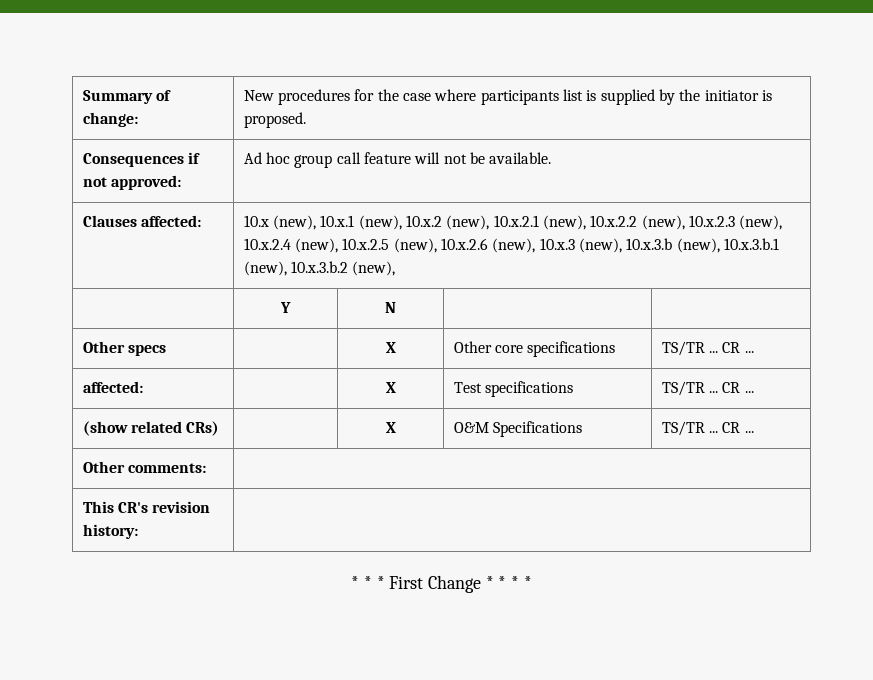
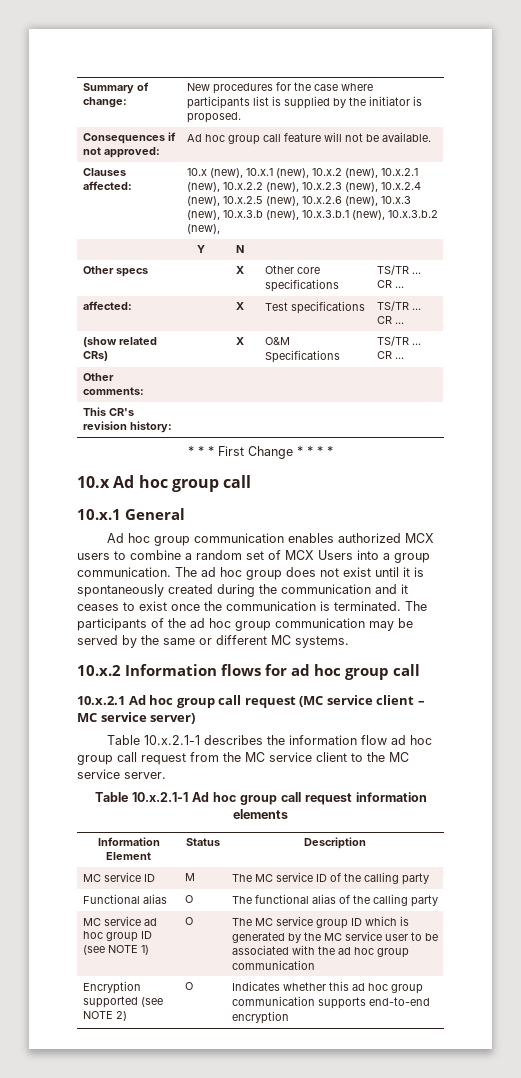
+ 10.x Ad hoc group call
+ 10.x.1 General
+ Ad hoc group communication enables authorized MCX users to combine a random set of MCX Users into a group communication. The ad hoc group does not exist until it is spontaneously created during the communication and it ceases to exist once the communication is terminated. The participants of the ad hoc group communication may be served by the same or different MC systems.
+ 10.x.2 Information flows for ad hoc group call
+ 10.x.2.1 Ad hoc group call request (MC service client – MC service server)
+ Table 10.x.2.1-1 describes the information flow ad hoc group call request from the MC service client to the MC service server.
+ Table 10.x.2.1-1 Ad hoc group call request information elements
+ Information Element | Status | Description
+ MC service ID | M | The MC service ID of the calling party
+ Functional alias | O | The functional alias of the calling party
+ MC service ad hoc group ID (see NOTE 1) | O | The MC service group ID which is generated by the MC service user to be associated with the ad hoc group communication
+ Encryption supported (see NOTE 2) | O | Indicates whether this ad hoc group communication supports end-to-end encryption

